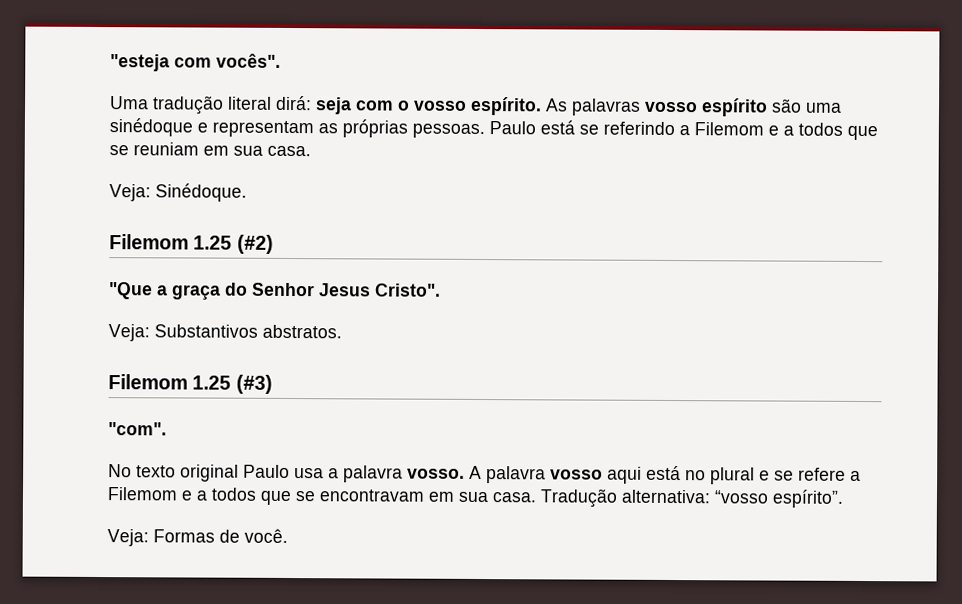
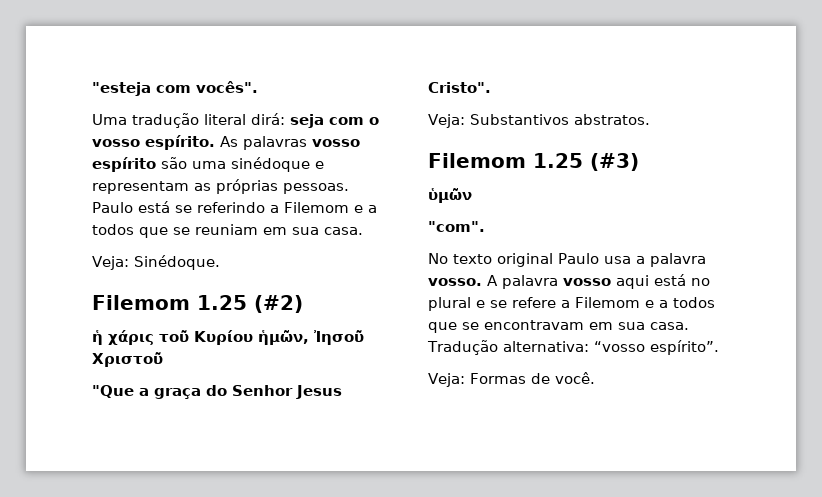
+ ἡ χάρις τοῦ Κυρίου ἡμῶν, Ἰησοῦ Χριστοῦ
+ ὑμῶν

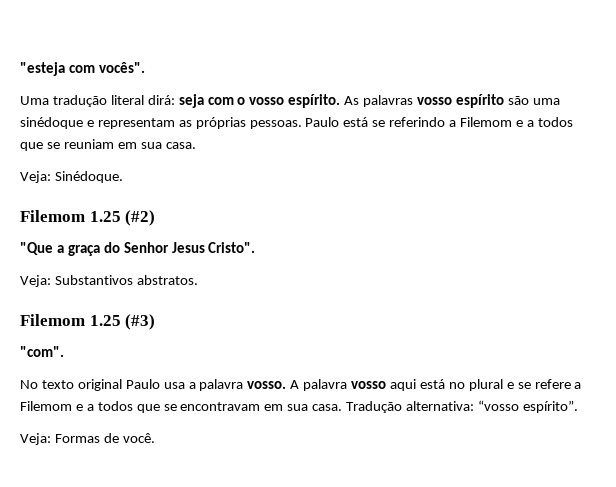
- ἡ χάρις τοῦ Κυρίου ἡμῶν, Ἰησοῦ Χριστοῦ
- ὑμῶν

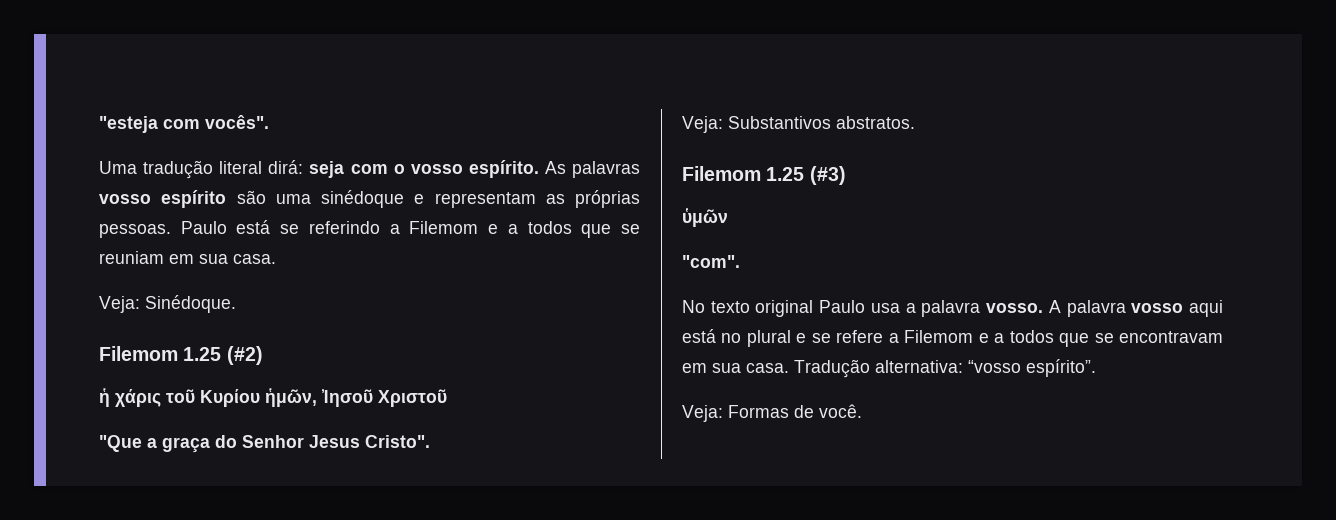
+ ἡ χάρις τοῦ Κυρίου ἡμῶν, Ἰησοῦ Χριστοῦ
+ ὑμῶν

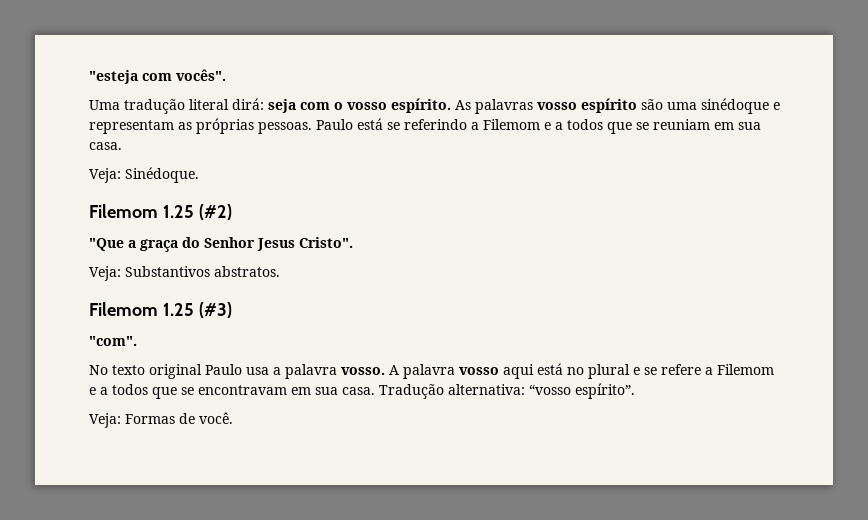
- ἡ χάρις τοῦ Κυρίου ἡμῶν, Ἰησοῦ Χριστοῦ
- ὑμῶν

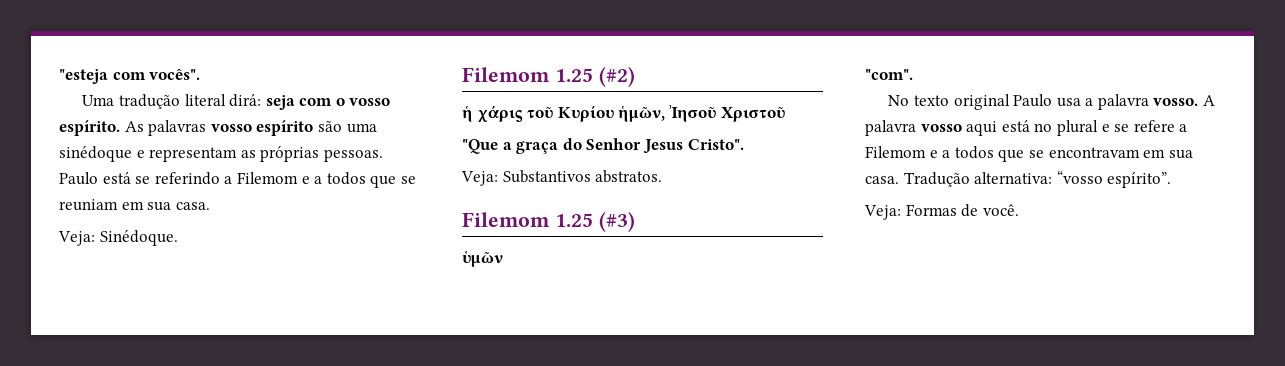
+ ἡ χάρις τοῦ Κυρίου ἡμῶν, Ἰησοῦ Χριστοῦ
+ ὑμῶν

